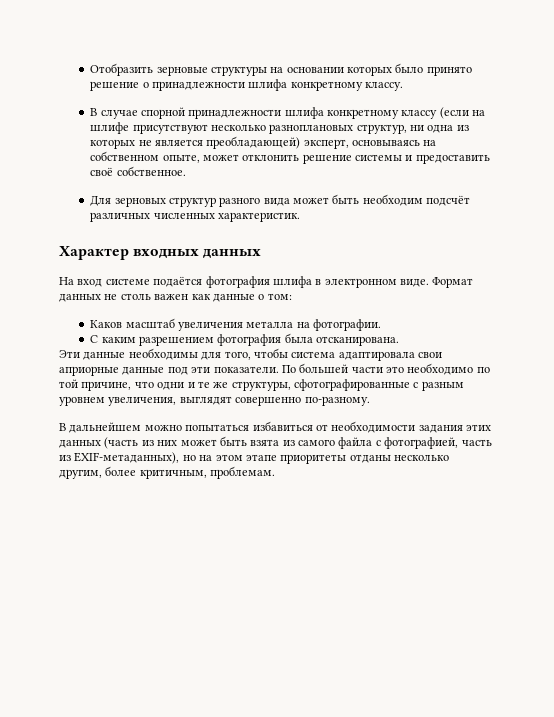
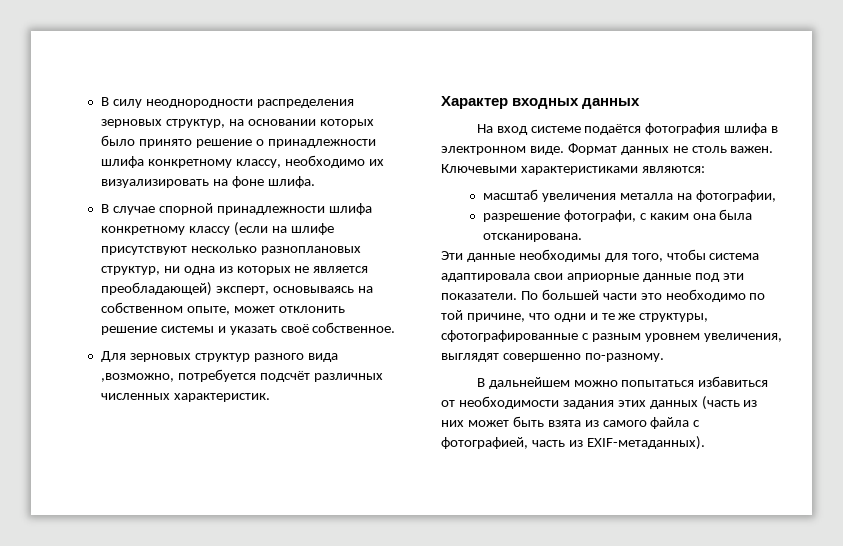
- Отобразить зерновые структуры на основании которых было принято решение о принадлежности шлифа конкретному классу.
+ В силу неоднородности распределения зерновых структур, на основании которых было принято решение о принадлежности шлифа конкретному классу, необходимо их визуализировать на фоне шлифа.
- В случае спорной принадлежности шлифа конкретному классу (если на шлифе присутствуют несколько разноплановых структур, ни одна из которых не является преобладающей) эксперт, основываясь на собственном опыте, может отклонить решение системы и предоставить своё собственное.
+ В случае спорной принадлежности шлифа конкретному классу (если на шлифе присутствуют несколько разноплановых структур, ни одна из которых не является преобладающей) эксперт, основываясь на собственном опыте, может отклонить решение системы и указать своё собственное.
- Для зерновых структур разного вида может быть необходим подсчёт различных численных характеристик.
+ Для зерновых структур разного вида ,возможно, потребуется подсчёт различных численных характеристик.
- Формат данных не столь важен как данные о том:
- Каков масштаб увеличения металла на фотографии.
- С каким разрешением фотография была отсканирована.
+ Формат данных не столь важен. Ключевыми характеристиками являются:
+ масштаб увеличения металла на фотографии,
+ разрешение фотографи, с каким она была отсканирована.
- В дальнейшем можно попытаться избавиться от необходимости задания этих данных (часть из них может быть взята из самого файла с фотографией, часть из EXIF-метаданных), но на этом этапе приоритеты отданы несколько другим, более критичным, проблемам.
+ В дальнейшем можно попытаться избавиться от необходимости задания этих данных (часть из них может быть взята из самого файла с фотографией, часть из EXIF-метаданных).

